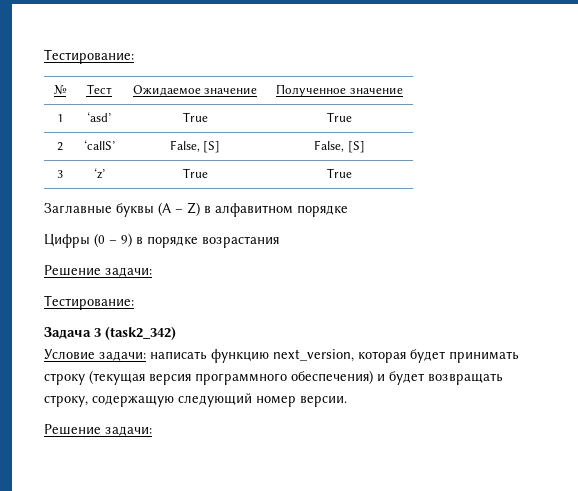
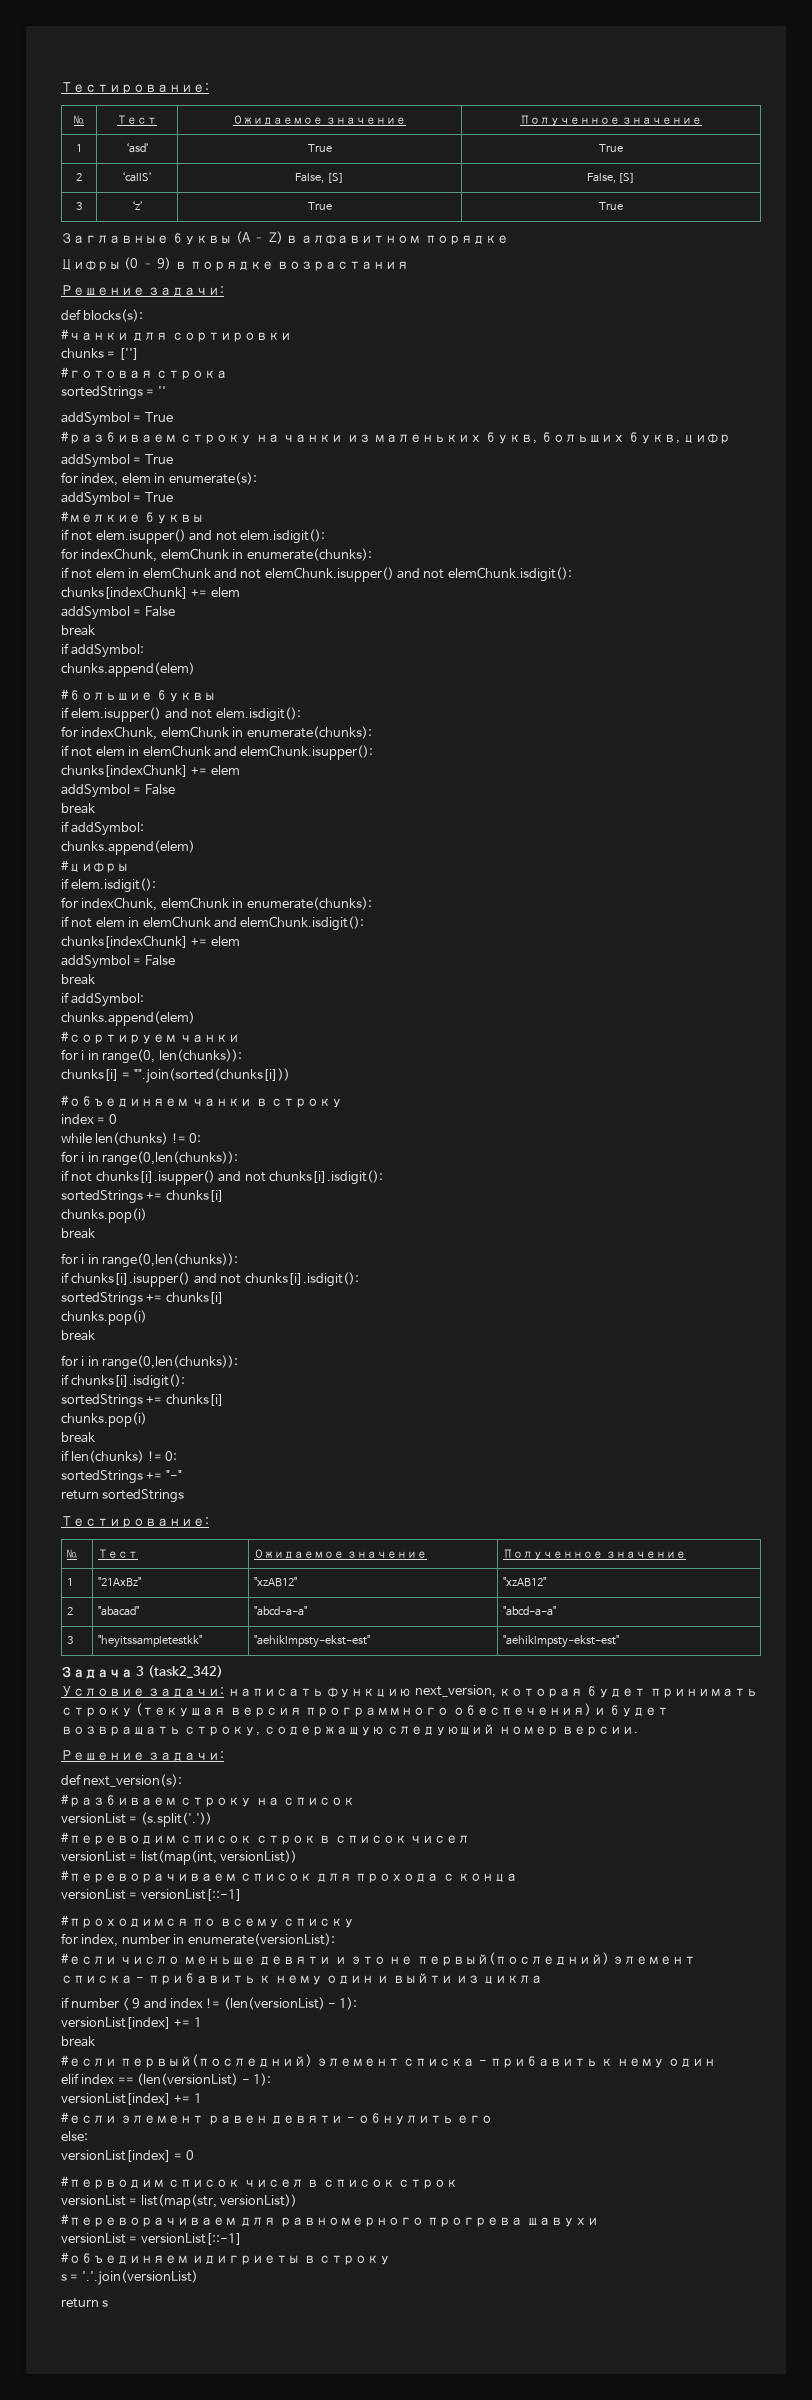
  Цифры (0 – 9) в порядке возрастания
  Решение задачи:
+ def blocks(s):
+ #чанки для сортировки
+ chunks = ['']
+ #готовая строка
+ sortedStrings = ''
+ addSymbol = True
+ #разбиваем строку на чанки из маленьких букв, больших букв, цифр
+ addSymbol = True
+ for index, elem in enumerate(s):
+ addSymbol = True
+ #мелкие буквы
+ if not elem.isupper() and not elem.isdigit():
+ for indexChunk, elemChunk in enumerate(chunks):
+ if not elem in elemChunk and not elemChunk.isupper() and not elemChunk.isdigit():
+ chunks[indexChunk] += elem
+ addSymbol = False
+ break
+ if addSymbol:
+ chunks.append(elem)
+ #большие буквы
+ if elem.isupper() and not elem.isdigit():
+ for indexChunk, elemChunk in enumerate(chunks):
+ if not elem in elemChunk and elemChunk.isupper():
+ chunks[indexChunk] += elem
+ addSymbol = False
+ break
+ if addSymbol:
+ chunks.append(elem)
+ #цифры
+ if elem.isdigit():
+ for indexChunk, elemChunk in enumerate(chunks):
+ if not elem in elemChunk and elemChunk.isdigit():
+ chunks[indexChunk] += elem
+ addSymbol = False
+ break
+ if addSymbol:
+ chunks.append(elem)
+ #сортируем чанки
+ for i in range(0, len(chunks)):
+ chunks[i] = "".join(sorted(chunks[i]))
+ #объединяем чанки в строку
+ index = 0
+ while len(chunks) != 0:
+ for i in range(0,len(chunks)):
+ if not chunks[i].isupper() and not chunks[i].isdigit():
+ sortedStrings += chunks[i]
+ chunks.pop(i)
+ break
+ for i in range(0,len(chunks)):
+ if chunks[i].isupper() and not chunks[i].isdigit():
+ sortedStrings += chunks[i]
+ chunks.pop(i)
+ break
+ for i in range(0,len(chunks)):
+ if chunks[i].isdigit():
+ sortedStrings += chunks[i]
+ chunks.pop(i)
+ break
+ if len(chunks) != 0:
+ sortedStrings += "-"
+ return sortedStrings
  Тестирование:
+ № | Тест | Ожидаемое значение | Полученное значение
+ 1 | "21AxBz" | "xzAB12" | "xzAB12"
+ 2 | "abacad" | "abcd-a-a" | "abcd-a-a"
+ 3 | "heyitssampletestkk" | "aehiklmpsty-ekst-est" | "aehiklmpsty-ekst-est"
+ def next_version(s):
+ #разбиваем строку на список
+ versionList = (s.split('.'))
+ #переводим список строк в список чисел
+ versionList = list(map(int, versionList))
+ #переворачиваем список для прохода с конца
+ versionList = versionList[::-1]
+ #проходимся по всему списку
+ for index, number in enumerate(versionList):
+ #если число меньше девяти и это не первый(последний) элемент списка - прибавить к нему один и выйти из цикла
+ if number < 9 and index != (len(versionList) - 1):
+ versionList[index] += 1
+ break
+ #если первый(последний) элемент списка - прибавить к нему один
+ elif index == (len(versionList) - 1):
+ versionList[index] += 1
+ #если элемент равен девяти - обнулить его
+ else:
+ versionList[index] = 0
+ #перводим список чисел в список строк
+ versionList = list(map(str, versionList))
+ #переворачиваем для равномерного прогрева шавухи
+ versionList = versionList[::-1]
+ #объединяем идигриеты в строку
+ s = '.'.join(versionList)
+ return s

